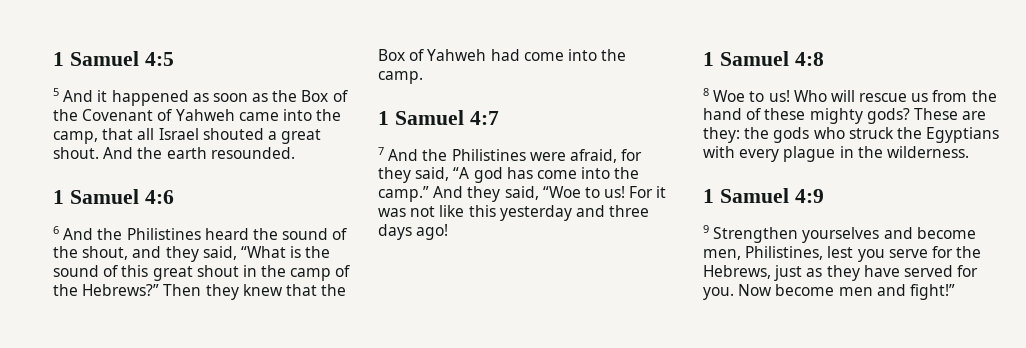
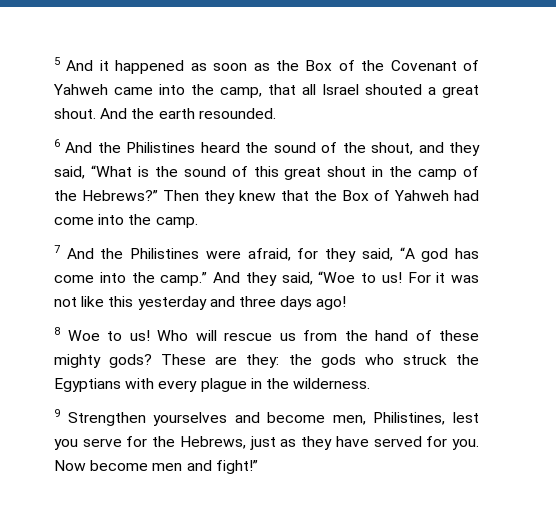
- 1 Samuel 4:5
- 1 Samuel 4:6
- 1 Samuel 4:7
- 1 Samuel 4:8
- 1 Samuel 4:9

